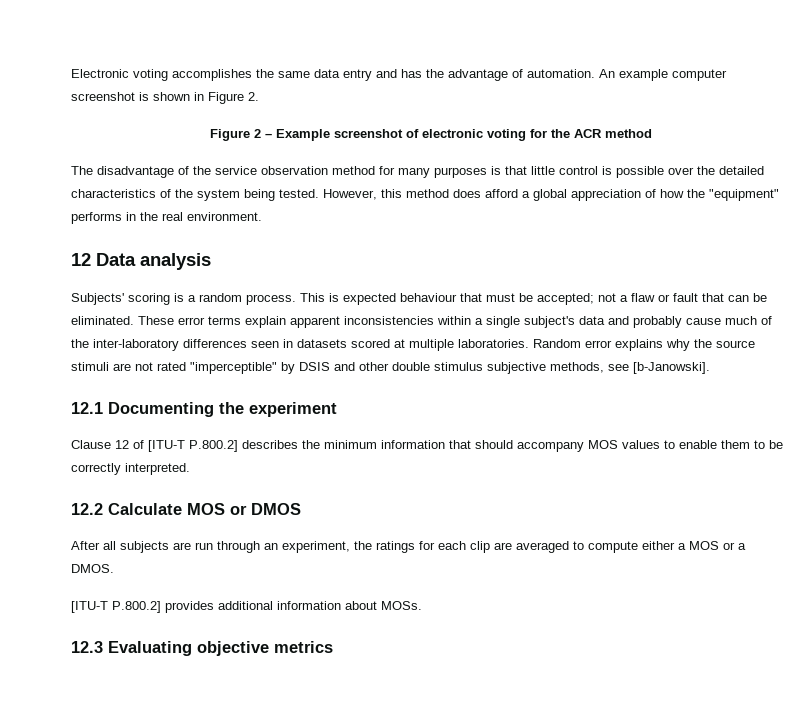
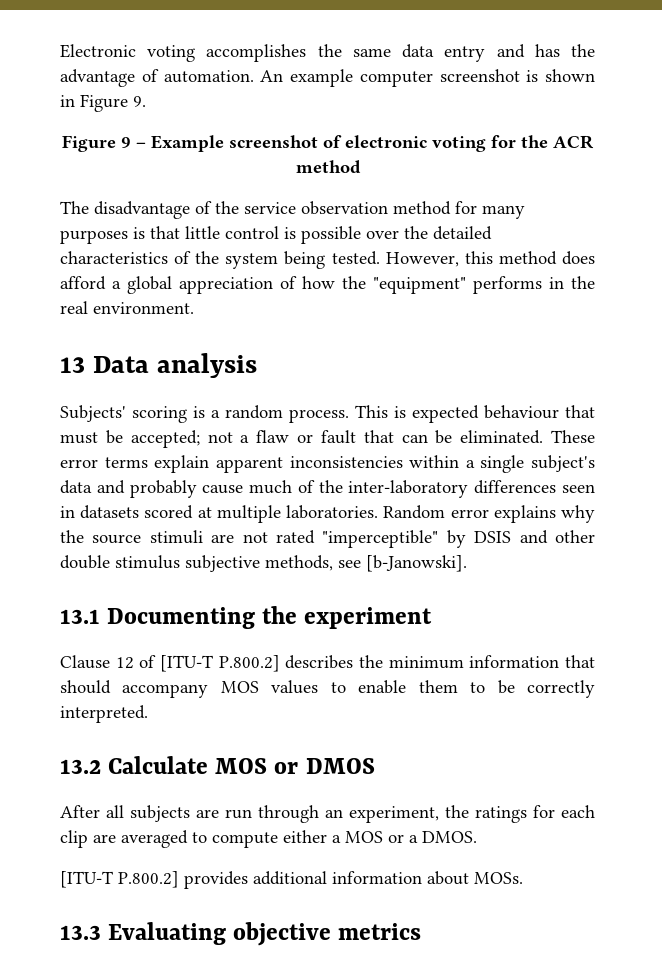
- An example computer screenshot is shown in Figure 2.
- Figure 2 – Example screenshot of electronic voting for the ACR method
+ An example computer screenshot is shown in Figure 9.
+ Figure 9 – Example screenshot of electronic voting for the ACR method
- 12 Data analysis
+ 13 Data analysis
- 12.1 Documenting the experiment
+ 13.1 Documenting the experiment
- 12.2 Calculate MOS or DMOS
+ 13.2 Calculate MOS or DMOS
- 12.3 Evaluating objective metrics
+ 13.3 Evaluating objective metrics

